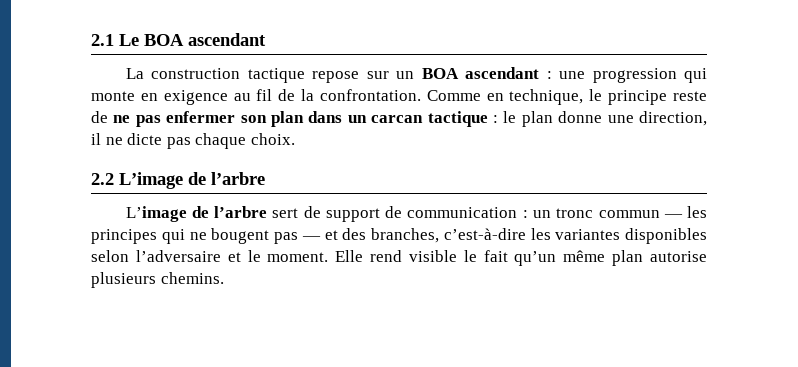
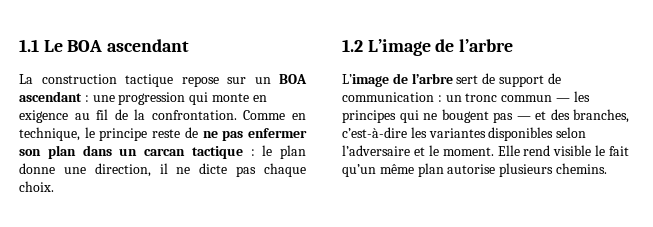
- 2.1 Le BOA ascendant
+ 1.1 Le BOA ascendant
- 2.2 L’image de l’arbre
+ 1.2 L’image de l’arbre

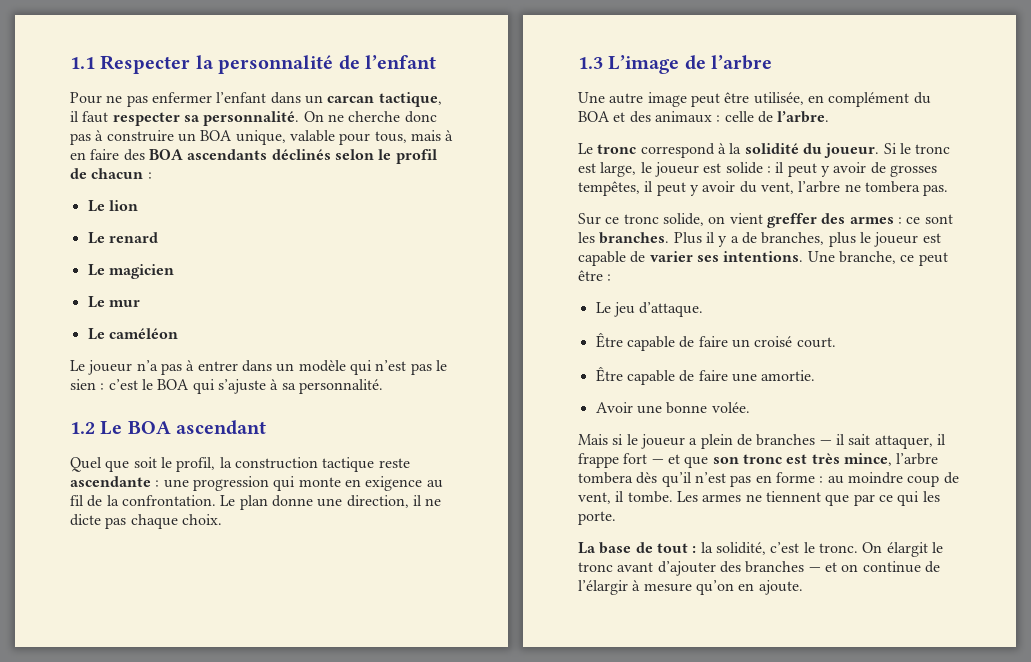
- 1.1 Le BOA ascendant
- La construction tactique repose sur un BOA ascendant : une progression qui monte en exigence au fil de la confrontation.
+ 1.1 Respecter la personnalité de l’enfant
+ Pour ne pas enfermer l’enfant dans un carcan tactique, il faut respecter sa personnalité. On ne cherche donc pas à construire un BOA unique, valable pour tous, mais à en faire des BOA ascendants déclinés selon le profil de chacun :
+ Le lion
+ Le renard
+ Le magicien
+ Le mur
+ Le caméléon
+ Le joueur n’a pas à entrer dans un modèle qui n’est pas le sien : c’est le BOA qui s’ajuste à sa personnalité.
+ 1.2 Le BOA ascendant
+ Quel que soit le profil, la construction tactique reste ascendante : une progression qui monte en exigence au fil de la confrontation.
- Comme en technique, le principe reste de ne pas enfermer son plan dans un carcan tactique : le plan donne une direction, il ne dicte pas chaque choix.
+ Le plan donne une direction, il ne dicte pas chaque choix.
- 1.2 L’image de l’arbre
+ 1.3 L’image de l’arbre
- L’image de l’arbre sert de support de communication : un tronc commun — les principes qui ne bougent pas — et des branches, c’est-à-dire les variantes disponibles selon l’adversaire et le moment. Elle rend visible le fait qu’un même plan autorise plusieurs chemins.
+ Une autre image peut être utilisée, en complément du BOA et des animaux : celle de l’arbre.
+ Le tronc correspond à la solidité du joueur. Si le tronc est large, le joueur est solide : il peut y avoir de grosses tempêtes, il peut y avoir du vent, l’arbre ne tombera pas.
+ Sur ce tronc solide, on vient greffer des armes : ce sont les branches. Plus il y a de branches, plus le joueur est capable de varier ses intentions. Une branche, ce peut être :
+ Le jeu d’attaque.
+ Être capable de faire un croisé court.
+ Être capable de faire une amortie.
+ Avoir une bonne volée.
+ Mais si le joueur a plein de branches — il sait attaquer, il frappe fort — et que son tronc est très mince, l’arbre tombera dès qu’il n’est pas en forme : au moindre coup de vent, il tombe. Les armes ne tiennent que par ce qui les porte.
+ La base de tout : la solidité, c’est le tronc. On élargit le tronc avant d’ajouter des branches — et on continue de l’élargir à mesure qu’on en ajoute.

